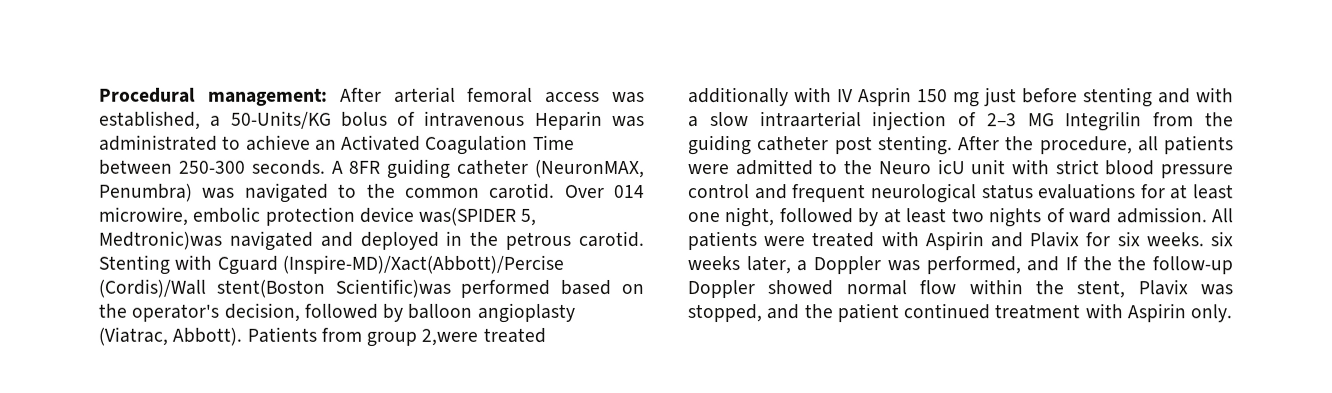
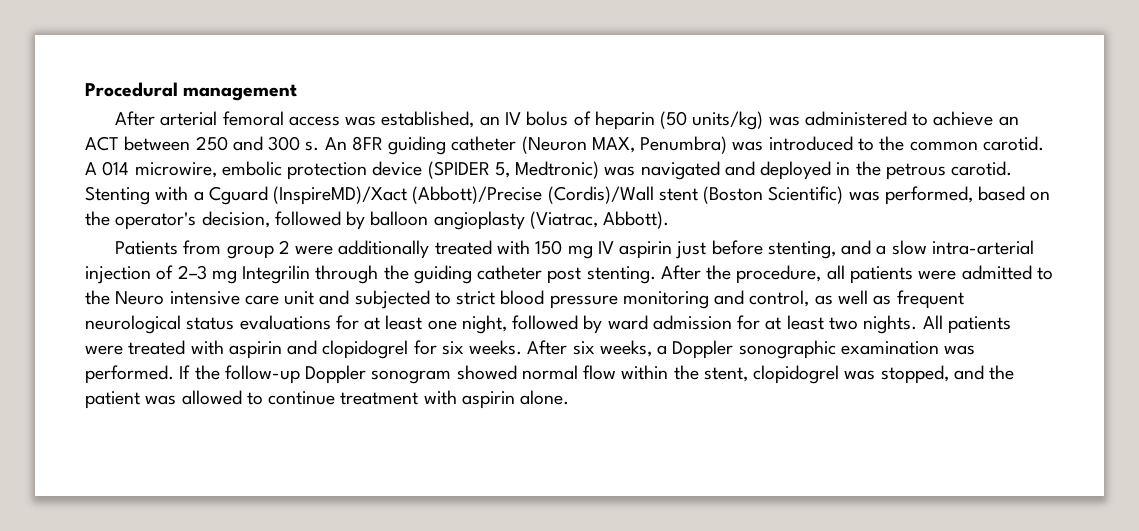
- Procedural management: After arterial femoral access was established, a 50-Units/KG bolus of intravenous Heparin was administrated to achieve an Activated Coagulation Time between 250-300 seconds. A 8FR guiding catheter (NeuronMAX, Penumbra) was navigated to the common carotid.
+ Procedural management
+ After arterial femoral access was established, an IV bolus of heparin (50 units/kg) was administered to achieve an ACT between 250 and 300 s. An 8FR guiding catheter (Neuron MAX, Penumbra) was introduced to the common carotid.
- Over 014 microwire, embolic protection device was(SPIDER 5, Medtronic)was navigated and deployed in the petrous carotid.
+ A 014 microwire, embolic protection device (SPIDER 5, Medtronic) was navigated and deployed in the petrous carotid.
- Stenting with Cguard (Inspire-MD)/Xact(Abbott)/Percise (Cordis)/Wall stent(Boston Scientific)was performed based on the operator's decision, followed by balloon angioplasty (Viatrac, Abbott). Patients from group 2,were treated additionally with IV Asprin 150 mg just before stenting and with a slow intraarterial injection of 2–3 MG Integrilin from the guiding catheter post stenting.
+ Stenting with a Cguard (InspireMD)/Xact (Abbott)/Precise (Cordis)/Wall stent (Boston Scientific) was performed, based on the operator's decision, followed by balloon angioplasty (Viatrac, Abbott).
+ Patients from group 2 were additionally treated with 150 mg IV aspirin just before stenting, and a slow intra-arterial injection of 2–3 mg Integrilin through the guiding catheter post stenting.
- After the procedure, all patients were admitted to the Neuro icU unit with strict blood pressure control and frequent neurological status evaluations for at least one night, followed by at least two nights of ward admission.
+ After the procedure, all patients were admitted to the Neuro intensive care unit and subjected to strict blood pressure monitoring and control, as well as frequent neurological status evaluations for at least one night, followed by ward admission for at least two nights.
- All patients were treated with Aspirin and Plavix for six weeks. six weeks later, a Doppler was performed, and If the the follow-up Doppler showed normal flow within the stent, Plavix was stopped, and the patient continued treatment with Aspirin only.
+ All patients were treated with aspirin and clopidogrel for six weeks. After six weeks, a Doppler sonographic examination was performed. If the follow-up Doppler sonogram showed normal flow within the stent, clopidogrel was stopped, and the patient was allowed to continue treatment with aspirin alone.

